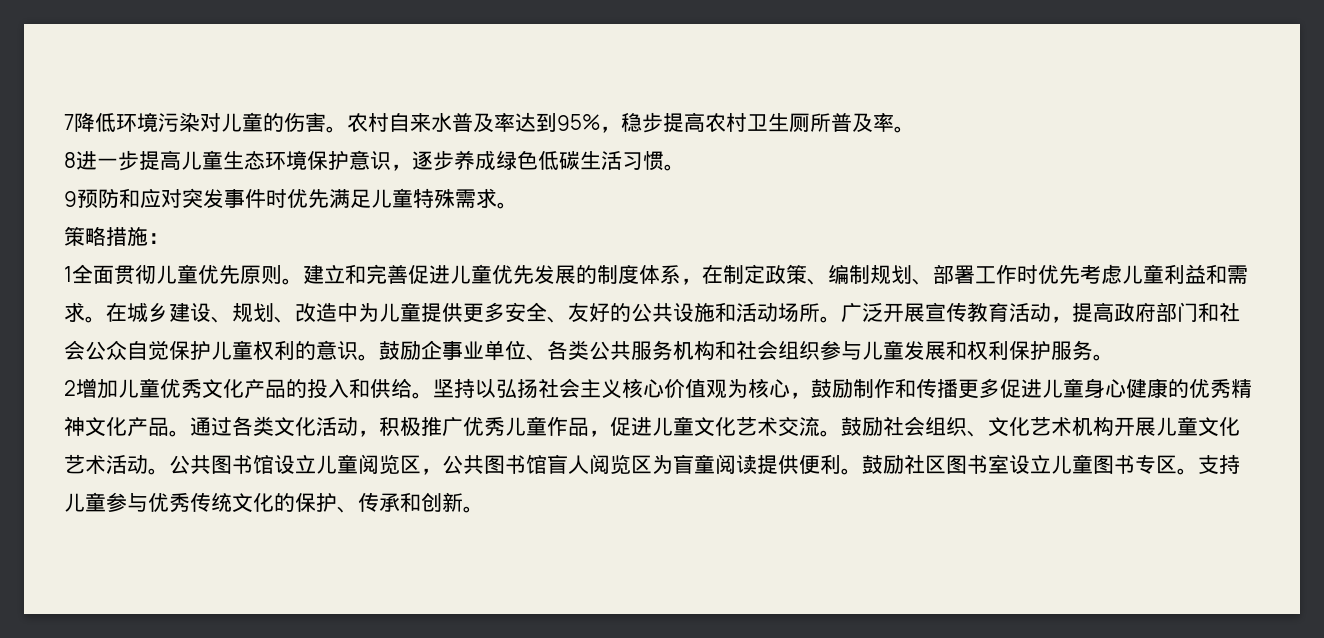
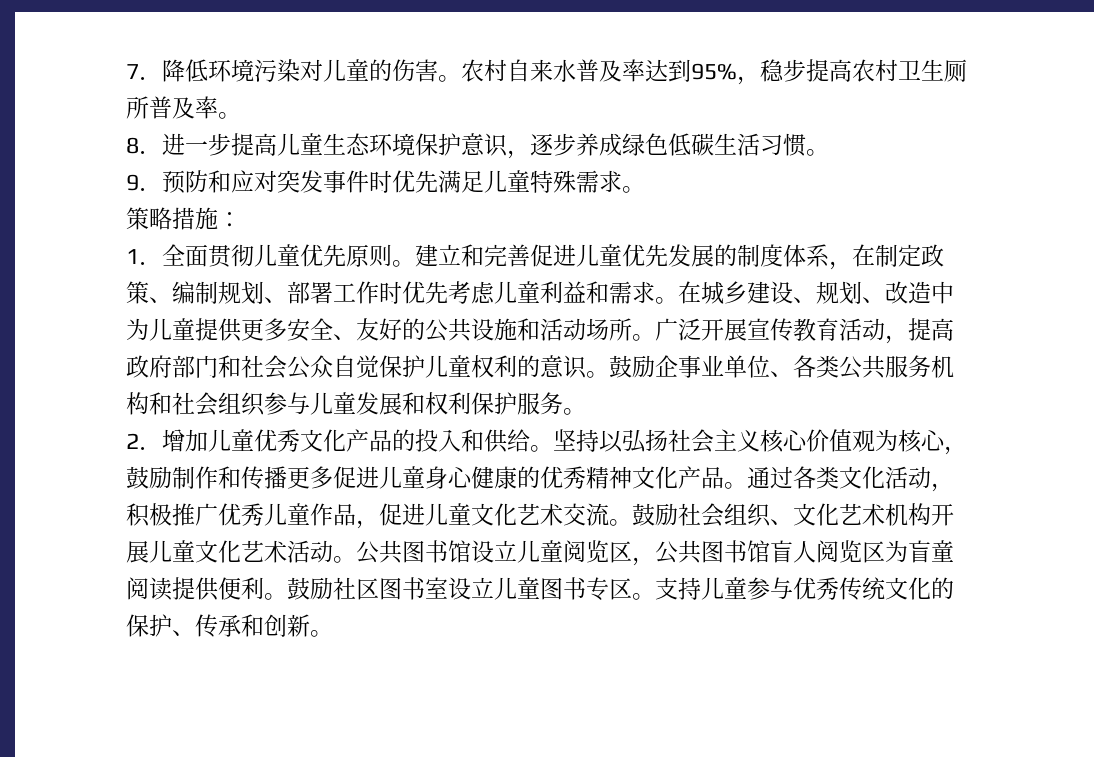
- 7降低环境污染对儿童的伤害。
+ 7．降低环境污染对儿童的伤害。
- 8进一步提高儿童生态环境保护意识，逐步养成绿色低碳生活习惯。
+ 8．进一步提高儿童生态环境保护意识，逐步养成绿色低碳生活习惯。
- 9预防和应对突发事件时优先满足儿童特殊需求。
+ 9．预防和应对突发事件时优先满足儿童特殊需求。
- 1全面贯彻儿童优先原则。
+ 1．全面贯彻儿童优先原则。
- 2增加儿童优秀文化产品的投入和供给。
+ 2．增加儿童优秀文化产品的投入和供给。

